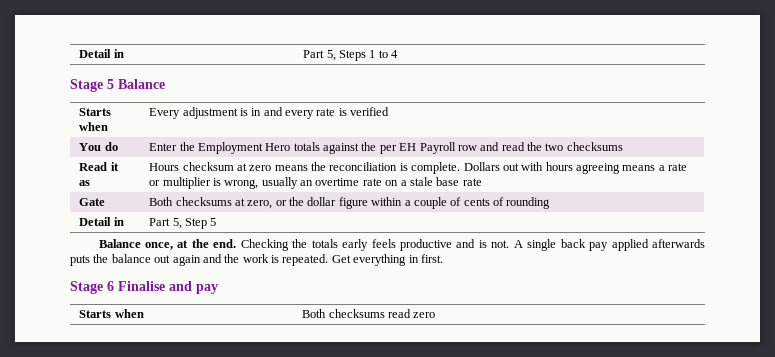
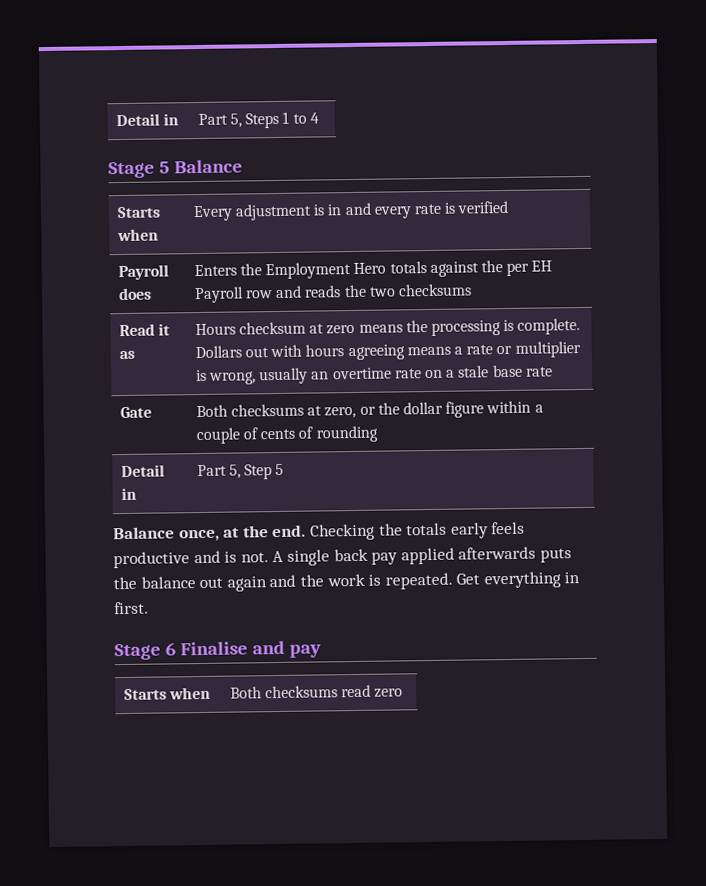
- You do | Enter the Employment Hero totals against the per EH Payroll row and read the two checksums
+ Payroll does | Enters the Employment Hero totals against the per EH Payroll row and reads the two checksums
- Read it as | Hours checksum at zero means the reconciliation is complete. Dollars out with hours agreeing means a rate or multiplier is wrong, usually an overtime rate on a stale base rate
+ Read it as | Hours checksum at zero means the processing is complete. Dollars out with hours agreeing means a rate or multiplier is wrong, usually an overtime rate on a stale base rate

